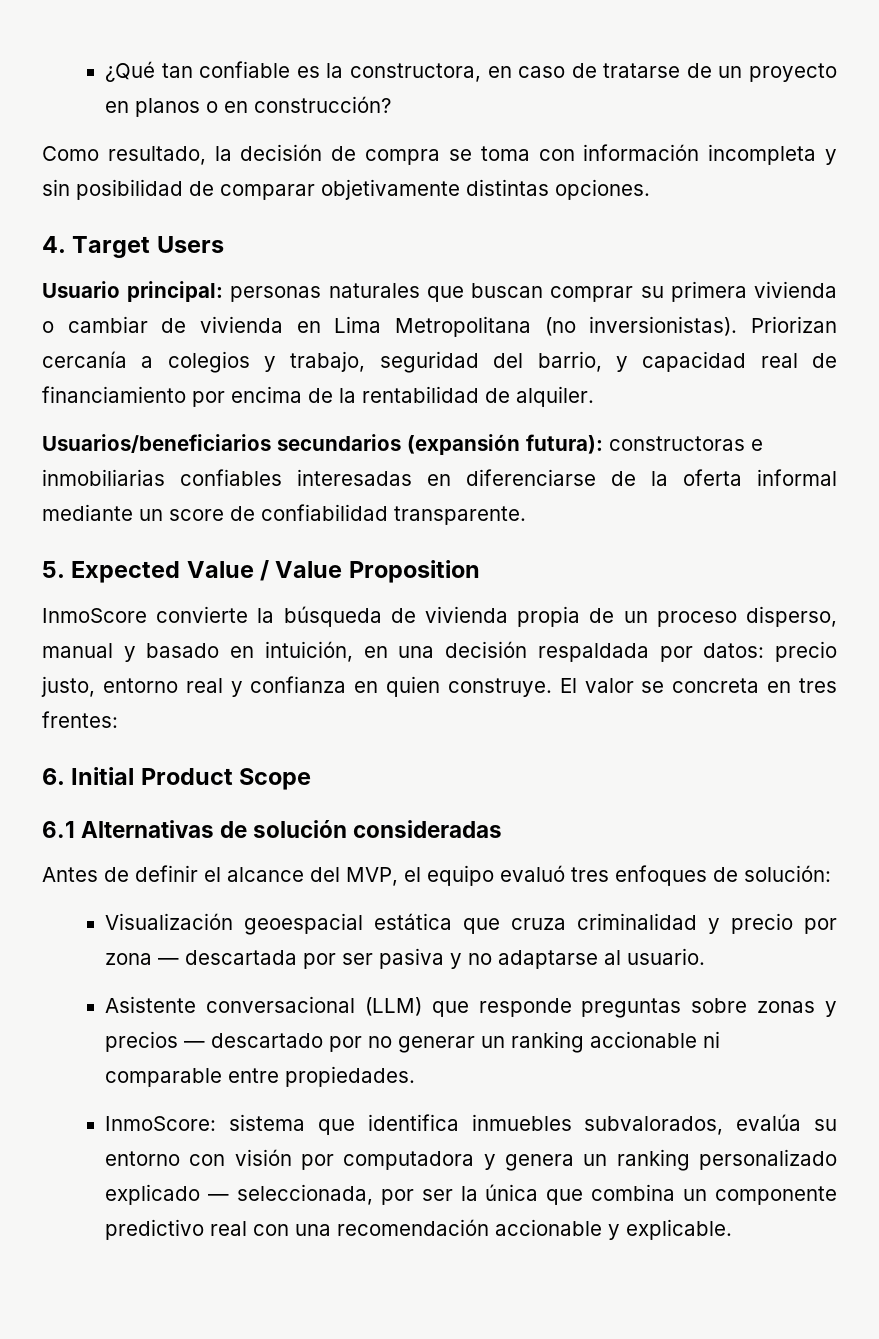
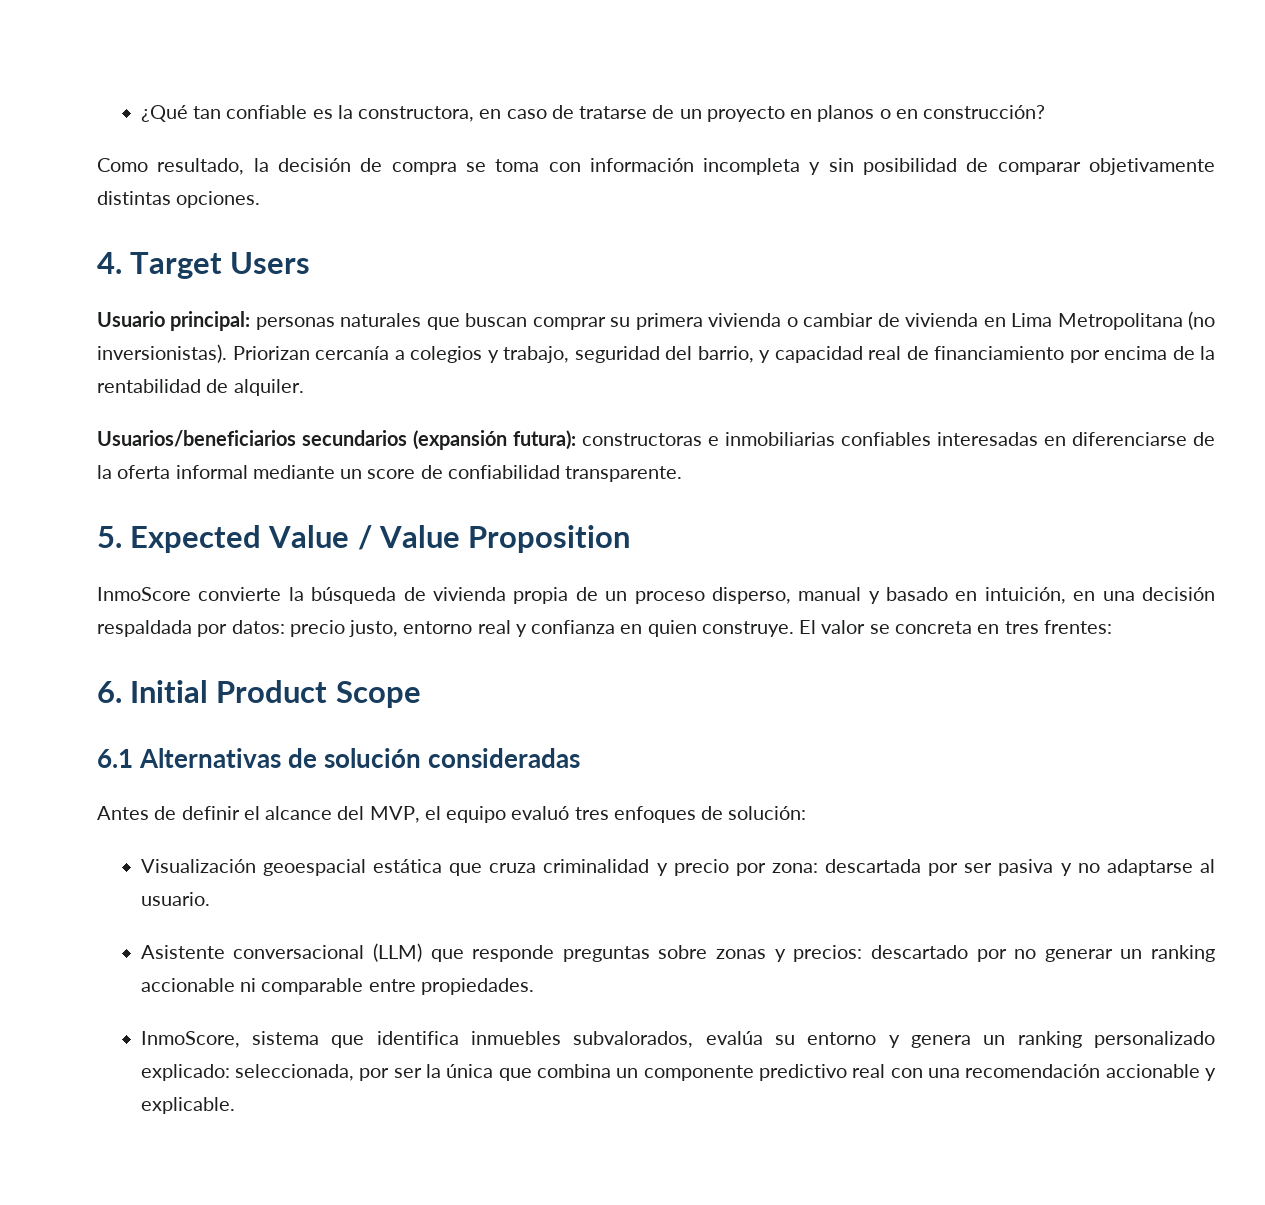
- Visualización geoespacial estática que cruza criminalidad y precio por zona — descartada por ser pasiva y no adaptarse al usuario.
+ Visualización geoespacial estática que cruza criminalidad y precio por zona: descartada por ser pasiva y no adaptarse al usuario.
- Asistente conversacional (LLM) que responde preguntas sobre zonas y precios — descartado por no generar un ranking accionable ni comparable entre propiedades.
+ Asistente conversacional (LLM) que responde preguntas sobre zonas y precios: descartado por no generar un ranking accionable ni comparable entre propiedades.
- InmoScore: sistema que identifica inmuebles subvalorados, evalúa su entorno con visión por computadora y genera un ranking personalizado explicado — seleccionada, por ser la única que combina un componente predictivo real con una recomendación accionable y explicable.
+ InmoScore, sistema que identifica inmuebles subvalorados, evalúa su entorno y genera un ranking personalizado explicado: seleccionada, por ser la única que combina un componente predictivo real con una recomendación accionable y explicable.

